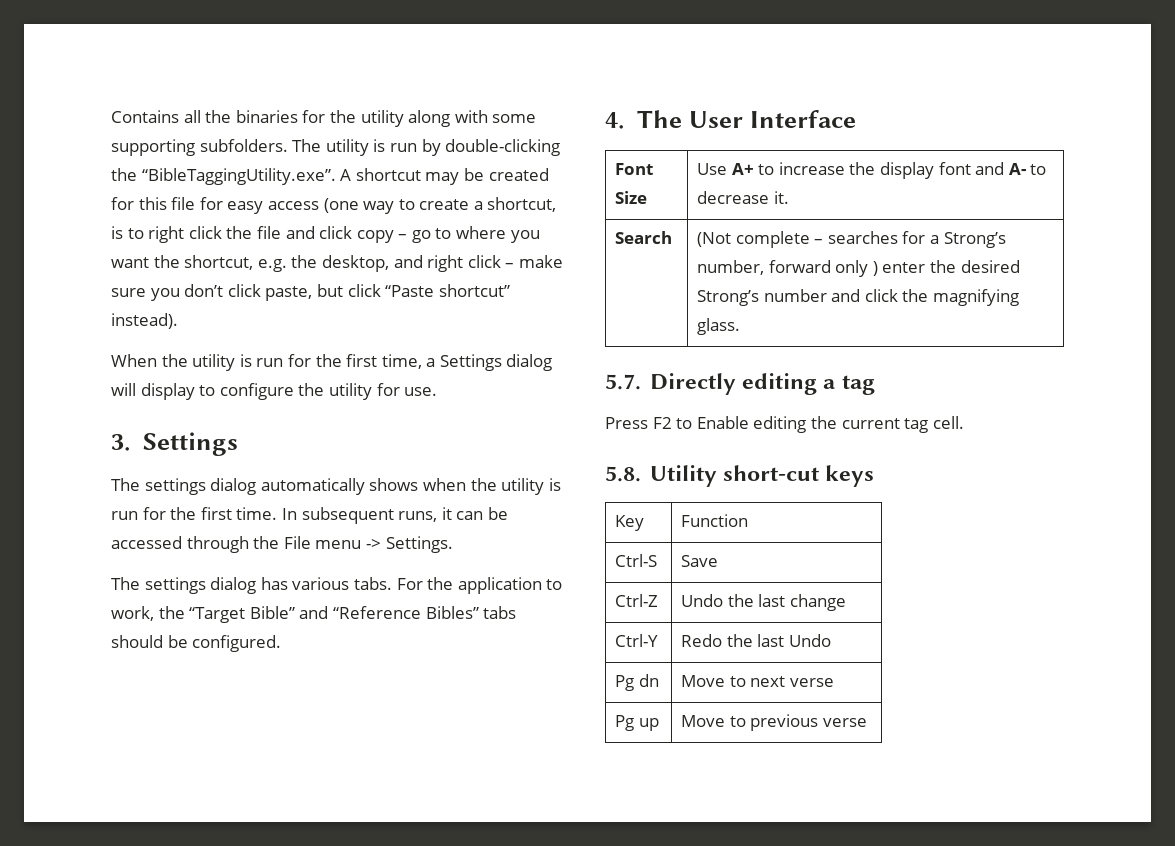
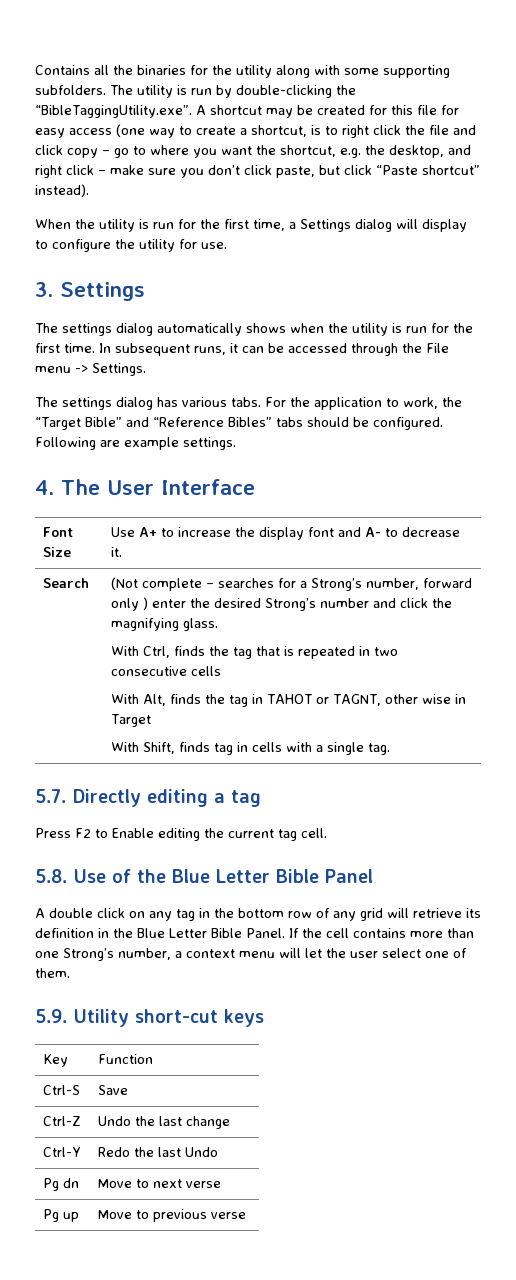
+ Following are example settings.
+ With Ctrl, finds the tag that is repeated in two consecutive cells
+ With Alt, finds the tag in TAHOT or TAGNT, other wise in Target
+ With Shift, finds tag in cells with a single tag.
- 5.8. Utility short-cut keys
+ 5.8. Use of the Blue Letter Bible Panel
+ A double click on any tag in the bottom row of any grid will retrieve its definition in the Blue Letter Bible Panel. If the cell contains more than one Strong’s number, a context menu will let the user select one of them.
+ 5.9. Utility short-cut keys

